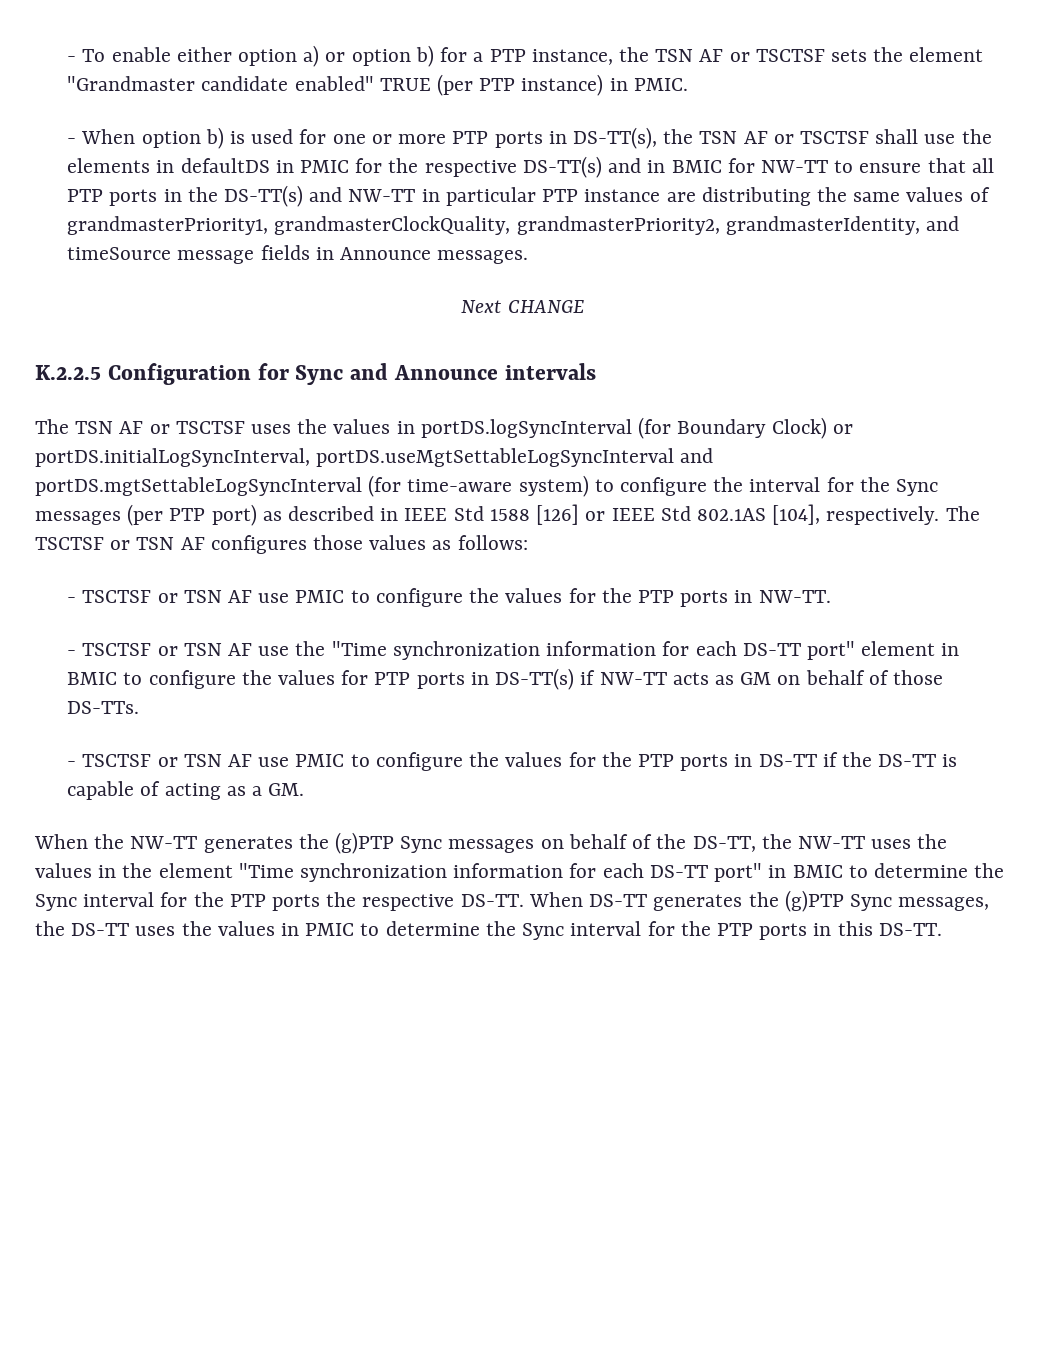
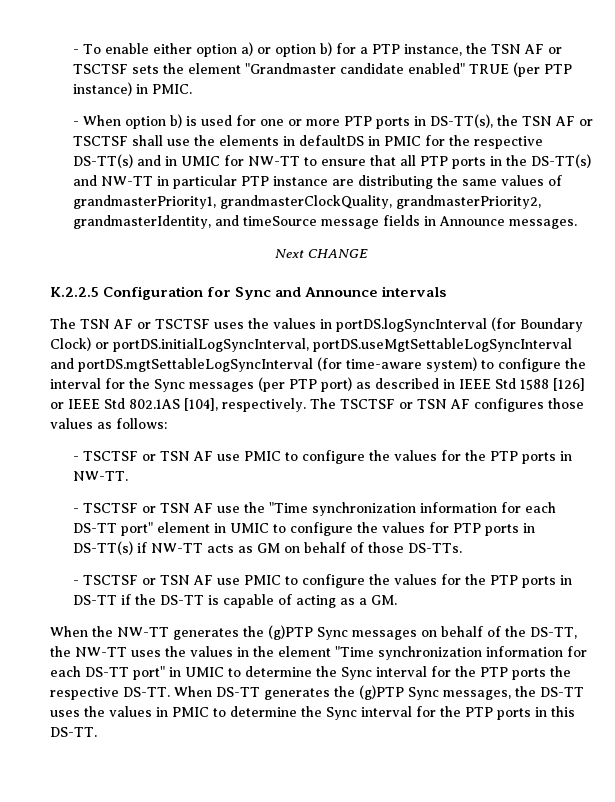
- - When option b) is used for one or more PTP ports in DS-TT(s), the TSN AF or TSCTSF shall use the elements in defaultDS in PMIC for the respective DS-TT(s) and in BMIC for NW-TT to ensure that all PTP ports in the DS-TT(s) and NW-TT in particular PTP instance are distributing the same values of grandmasterPriority1, grandmasterClockQuality, grandmasterPriority2, grandmasterIdentity, and timeSource message fields in Announce messages.
+ - When option b) is used for one or more PTP ports in DS-TT(s), the TSN AF or TSCTSF shall use the elements in defaultDS in PMIC for the respective DS-TT(s) and in UMIC for NW-TT to ensure that all PTP ports in the DS-TT(s) and NW-TT in particular PTP instance are distributing the same values of grandmasterPriority1, grandmasterClockQuality, grandmasterPriority2, grandmasterIdentity, and timeSource message fields in Announce messages.
- - TSCTSF or TSN AF use the "Time synchronization information for each DS-TT port" element in BMIC to configure the values for PTP ports in DS-TT(s) if NW-TT acts as GM on behalf of those DS-TTs.
+ - TSCTSF or TSN AF use the "Time synchronization information for each DS-TT port" element in UMIC to configure the values for PTP ports in DS-TT(s) if NW-TT acts as GM on behalf of those DS-TTs.
- When the NW-TT generates the (g)PTP Sync messages on behalf of the DS-TT, the NW-TT uses the values in the element "Time synchronization information for each DS-TT port" in BMIC to determine the Sync interval for the PTP ports the respective DS-TT.
+ When the NW-TT generates the (g)PTP Sync messages on behalf of the DS-TT, the NW-TT uses the values in the element "Time synchronization information for each DS-TT port" in UMIC to determine the Sync interval for the PTP ports the respective DS-TT.

